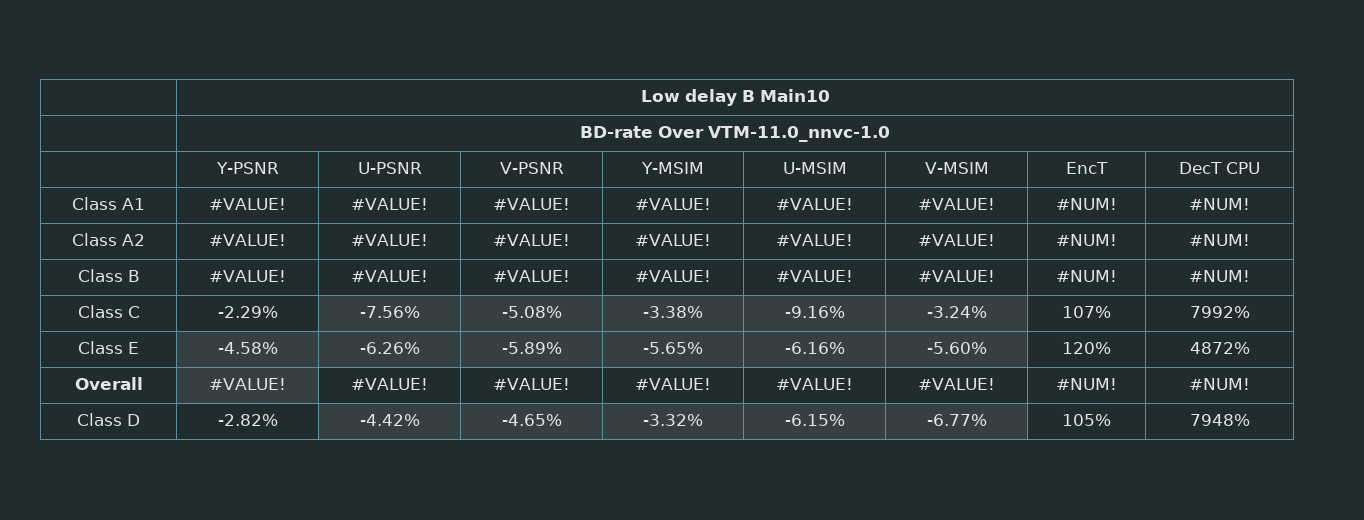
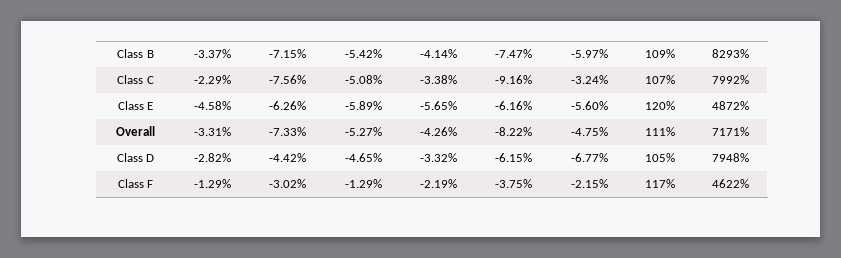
- | Low delay B Main10
- | BD-rate Over VTM-11.0_nnvc-1.0
- | Y-PSNR | U-PSNR | V-PSNR | Y-MSIM | U-MSIM | V-MSIM | EncT | DecT CPU
- Class A1 | #VALUE! | #VALUE! | #VALUE! | #VALUE! | #VALUE! | #VALUE! | #NUM! | #NUM!
- Class A2 | #VALUE! | #VALUE! | #VALUE! | #VALUE! | #VALUE! | #VALUE! | #NUM! | #NUM!
- Class B | #VALUE! | #VALUE! | #VALUE! | #VALUE! | #VALUE! | #VALUE! | #NUM! | #NUM!
+ Class B | -3.37% | -7.15% | -5.42% | -4.14% | -7.47% | -5.97% | 109% | 8293%
- Overall | #VALUE! | #VALUE! | #VALUE! | #VALUE! | #VALUE! | #VALUE! | #NUM! | #NUM!
+ Overall | -3.31% | -7.33% | -5.27% | -4.26% | -8.22% | -4.75% | 111% | 7171%
+ Class F | -1.29% | -3.02% | -1.29% | -2.19% | -3.75% | -2.15% | 117% | 4622%

